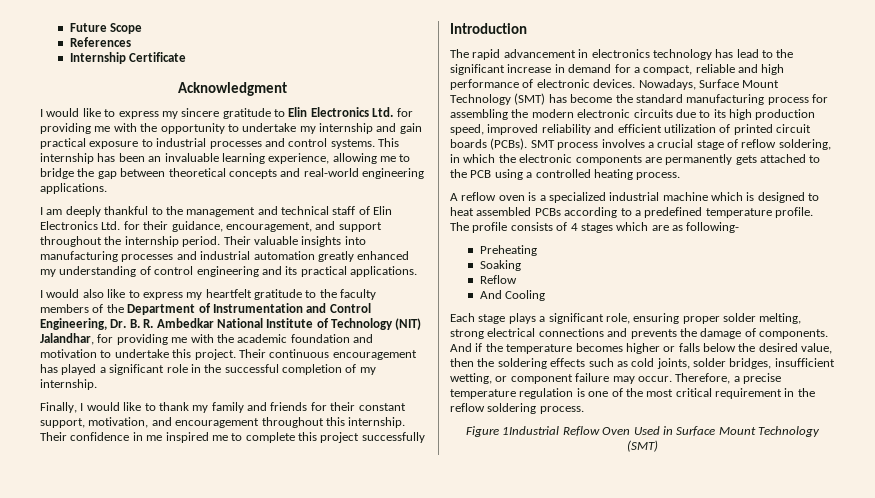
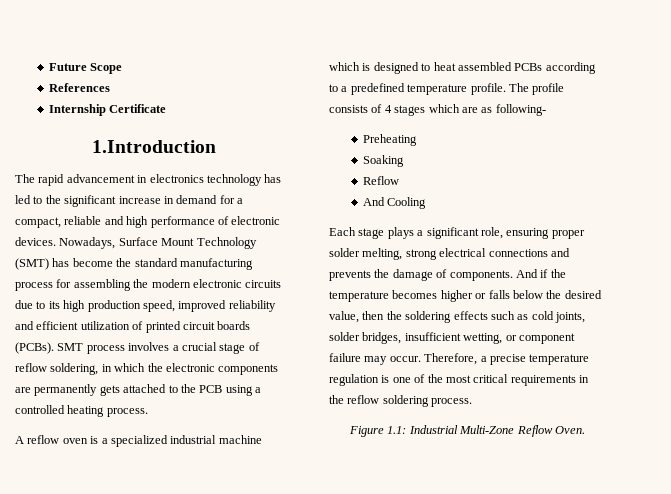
- Acknowledgment
- I would like to express my sincere gratitude to Elin Electronics Ltd. for providing me with the opportunity to undertake my internship and gain practical exposure to industrial processes and control systems. This internship has been an invaluable learning experience, allowing me to bridge the gap between theoretical concepts and real-world engineering applications.
- I am deeply thankful to the management and technical staff of Elin Electronics Ltd. for their guidance, encouragement, and support throughout the internship period. Their valuable insights into manufacturing processes and industrial automation greatly enhanced my understanding of control engineering and its practical applications.
- I would also like to express my heartfelt gratitude to the faculty members of the Department of Instrumentation and Control Engineering, Dr. B. R. Ambedkar National Institute of Technology (NIT) Jalandhar, for providing me with the academic foundation and motivation to undertake this project. Their continuous encouragement has played a significant role in the successful completion of my internship.
- Finally, I would like to thank my family and friends for their constant support, motivation, and encouragement throughout this internship. Their confidence in me inspired me to complete this project successfully
- Introduction
+ 1.Introduction
- The rapid advancement in electronics technology has lead to the significant increase in demand for a compact, reliable and high performance of electronic devices.
+ The rapid advancement in electronics technology has led to the significant increase in demand for a compact, reliable and high performance of electronic devices.
- Therefore, a precise temperature regulation is one of the most critical requirement in the reflow soldering process.
+ Therefore, a precise temperature regulation is one of the most critical requirements in the reflow soldering process.
- Figure 1Industrial Reflow Oven Used in Surface Mount Technology (SMT)
+ Figure 1.1: Industrial Multi-Zone Reflow Oven.

